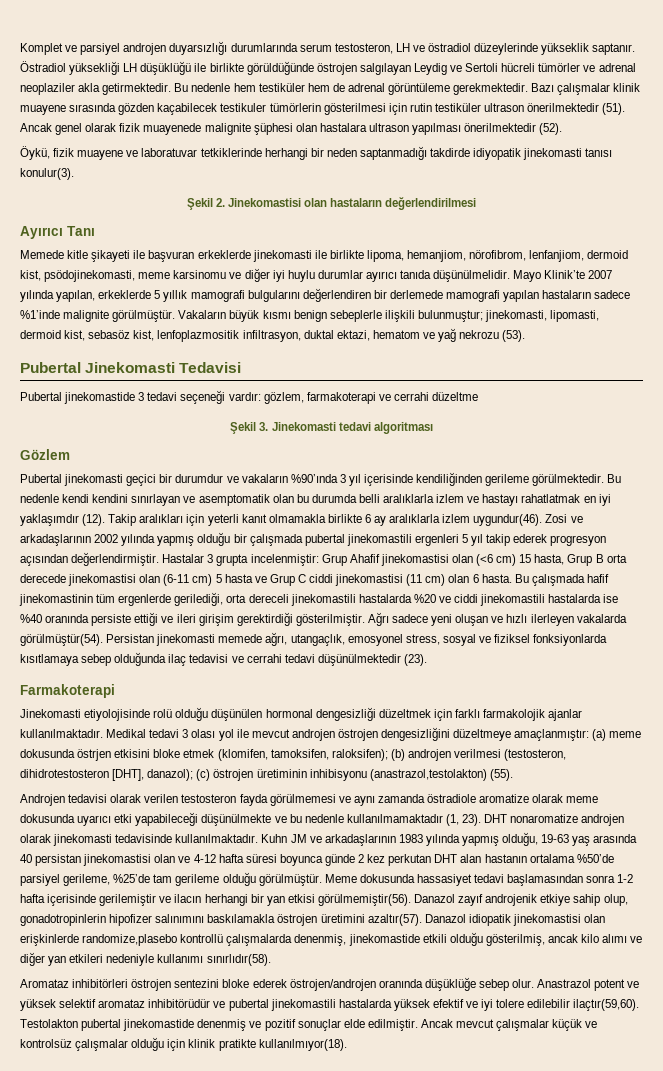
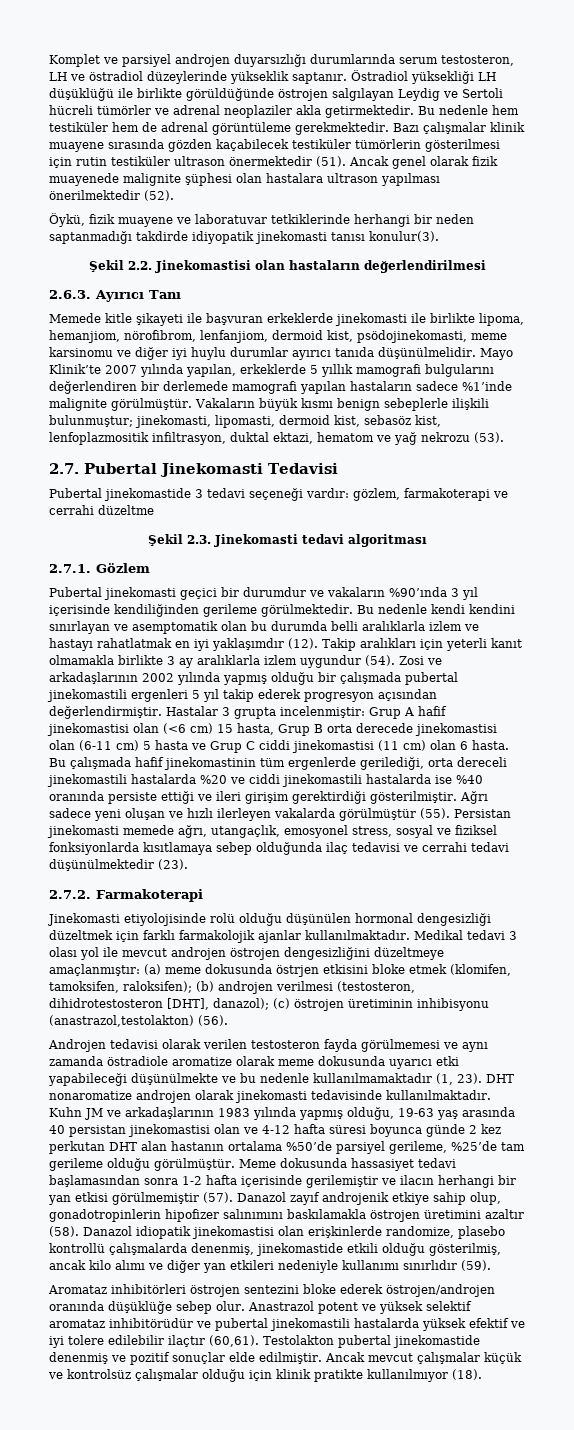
- Bazı çalışmalar klinik muayene sırasında gözden kaçabilecek testikuler tümörlerin gösterilmesi için rutin testiküler ultrason önerilmektedir (51).
+ Bazı çalışmalar klinik muayene sırasında gözden kaçabilecek testiküler tümörlerin gösterilmesi için rutin testiküler ultrason önermektedir (51).
- Şekil 2. Jinekomastisi olan hastaların değerlendirilmesi
+ Şekil 2.2. Jinekomastisi olan hastaların değerlendirilmesi
- Ayırıcı Tanı
+ 2.6.3. Ayırıcı Tanı
- Pubertal Jinekomasti Tedavisi
+ 2.7. Pubertal Jinekomasti Tedavisi
- Şekil 3. Jinekomasti tedavi algoritması
+ Şekil 2.3. Jinekomasti tedavi algoritması
- Gözlem
+ 2.7.1. Gözlem
- Takip aralıkları için yeterli kanıt olmamakla birlikte 6 ay aralıklarla izlem uygundur(46).
+ Takip aralıkları için yeterli kanıt olmamakla birlikte 3 ay aralıklarla izlem uygundur (54).
- Hastalar 3 grupta incelenmiştir: Grup Ahafif jinekomastisi olan (<6 cm) 15 hasta, Grup B orta derecede jinekomastisi olan (6-11 cm) 5 hasta ve Grup C ciddi jinekomastisi (11 cm) olan 6 hasta.
+ Hastalar 3 grupta incelenmiştir: Grup A hafif jinekomastisi olan (<6 cm) 15 hasta, Grup B orta derecede jinekomastisi olan (6-11 cm) 5 hasta ve Grup C ciddi jinekomastisi (11 cm) olan 6 hasta.
- Ağrı sadece yeni oluşan ve hızlı ilerleyen vakalarda görülmüştür(54).
+ Ağrı sadece yeni oluşan ve hızlı ilerleyen vakalarda görülmüştür (55).
- Farmakoterapi
+ 2.7.2. Farmakoterapi
- Medikal tedavi 3 olası yol ile mevcut androjen östrojen dengesizliğini düzeltmeye amaçlanmıştır: (a) meme dokusunda östrjen etkisini bloke etmek (klomifen, tamoksifen, raloksifen); (b) androjen verilmesi (testosteron, dihidrotestosteron [DHT], danazol); (c) östrojen üretiminin inhibisyonu (anastrazol,testolakton) (55).
+ Medikal tedavi 3 olası yol ile mevcut androjen östrojen dengesizliğini düzeltmeye amaçlanmıştır: (a) meme dokusunda östrjen etkisini bloke etmek (klomifen, tamoksifen, raloksifen); (b) androjen verilmesi (testosteron, dihidrotestosteron [DHT], danazol); (c) östrojen üretiminin inhibisyonu (anastrazol,testolakton) (56).
- Meme dokusunda hassasiyet tedavi başlamasından sonra 1-2 hafta içerisinde gerilemiştir ve ilacın herhangi bir yan etkisi görülmemiştir(56).
+ Meme dokusunda hassasiyet tedavi başlamasından sonra 1-2 hafta içerisinde gerilemiştir ve ilacın herhangi bir yan etkisi görülmemiştir (57).
- Danazol zayıf androjenik etkiye sahip olup, gonadotropinlerin hipofizer salınımını baskılamakla östrojen üretimini azaltır(57).
+ Danazol zayıf androjenik etkiye sahip olup, gonadotropinlerin hipofizer salınımını baskılamakla östrojen üretimini azaltır (58).
- Danazol idiopatik jinekomastisi olan erişkinlerde randomize,plasebo kontrollü çalışmalarda denenmiş, jinekomastide etkili olduğu gösterilmiş, ancak kilo alımı ve diğer yan etkileri nedeniyle kullanımı sınırlıdır(58).
+ Danazol idiopatik jinekomastisi olan erişkinlerde randomize, plasebo kontrollü çalışmalarda denenmiş, jinekomastide etkili olduğu gösterilmiş, ancak kilo alımı ve diğer yan etkileri nedeniyle kullanımı sınırlıdır (59).
- Anastrazol potent ve yüksek selektif aromataz inhibitörüdür ve pubertal jinekomastili hastalarda yüksek efektif ve iyi tolere edilebilir ilaçtır(59,60).
+ Anastrazol potent ve yüksek selektif aromataz inhibitörüdür ve pubertal jinekomastili hastalarda yüksek efektif ve iyi tolere edilebilir ilaçtır (60,61).
- Ancak mevcut çalışmalar küçük ve kontrolsüz çalışmalar olduğu için klinik pratikte kullanılmıyor(18).
+ Ancak mevcut çalışmalar küçük ve kontrolsüz çalışmalar olduğu için klinik pratikte kullanılmıyor (18).

